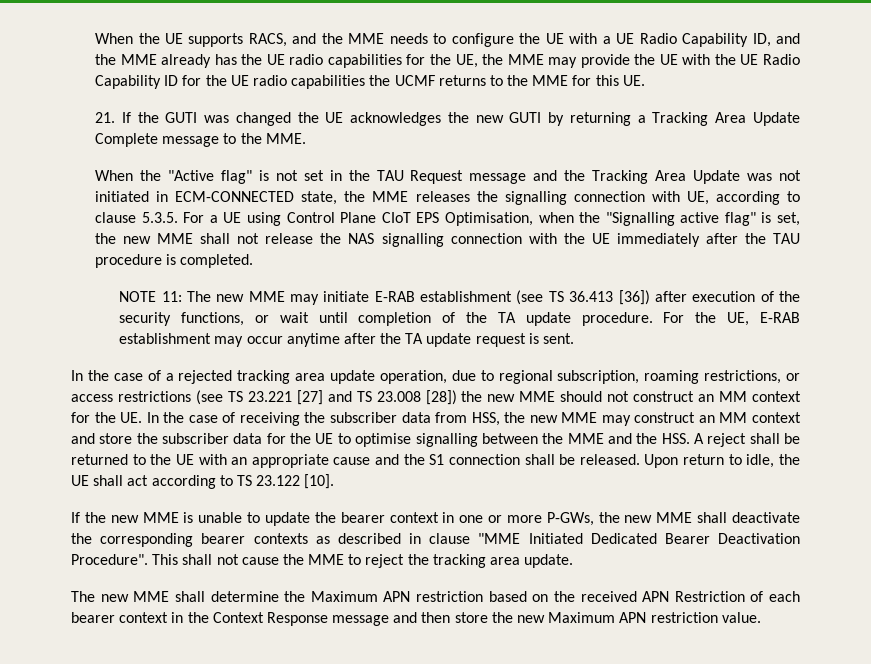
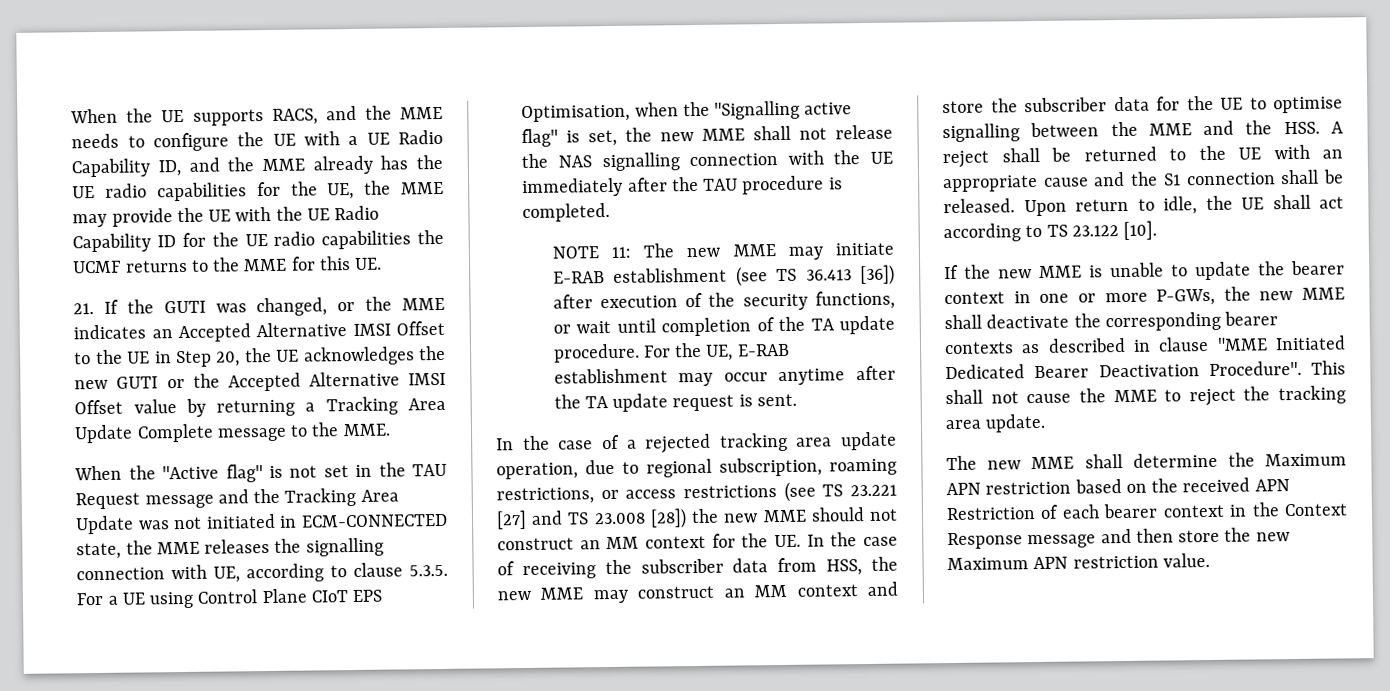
- 21. If the GUTI was changed the UE acknowledges the new GUTI by returning a Tracking Area Update Complete message to the MME.
+ 21. If the GUTI was changed, or the MME indicates an Accepted Alternative IMSI Offset to the UE in Step 20, the UE acknowledges the new GUTI or the Accepted Alternative IMSI Offset value by returning a Tracking Area Update Complete message to the MME.

